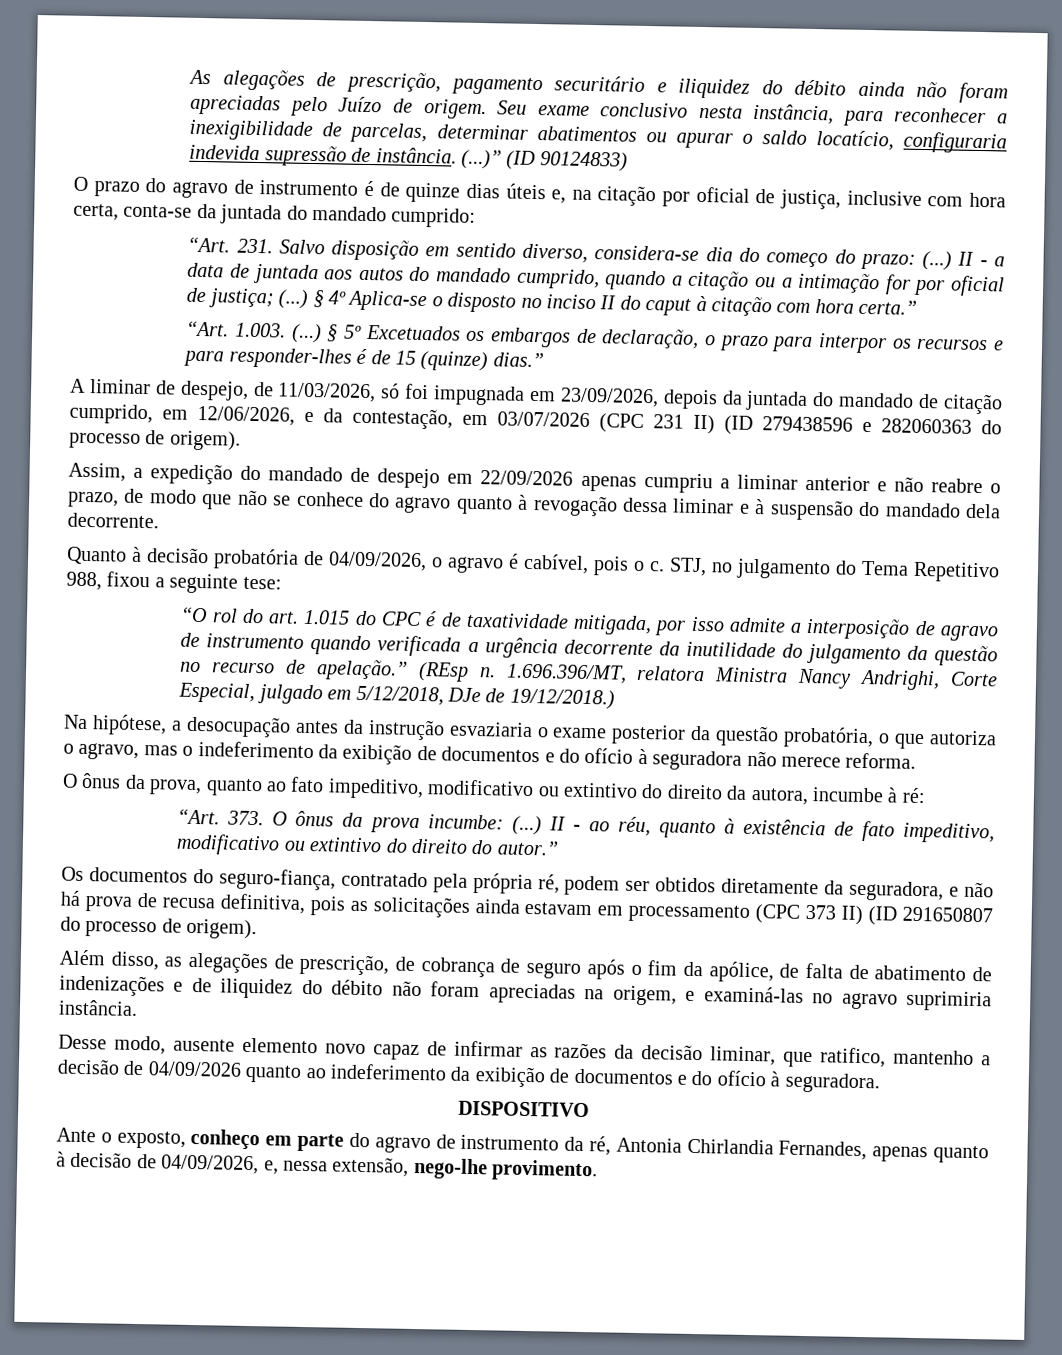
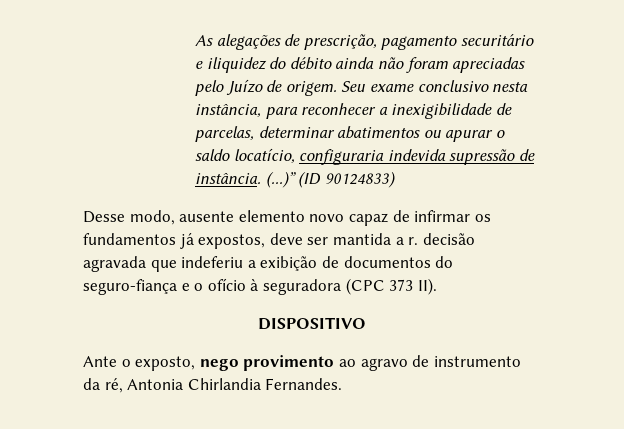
- O prazo do agravo de instrumento é de quinze dias úteis e, na citação por oficial de justiça, inclusive com hora certa, conta-se da juntada do mandado cumprido:
- “Art. 231. Salvo disposição em sentido diverso, considera-se dia do começo do prazo: (...) II - a data de juntada aos autos do mandado cumprido, quando a citação ou a intimação for por oficial de justiça; (...) § 4º Aplica-se o disposto no inciso II do caput à citação com hora certa.”
- “Art. 1.003. (...) § 5º Excetuados os embargos de declaração, o prazo para interpor os recursos e para responder-lhes é de 15 (quinze) dias.”
- A liminar de despejo, de 11/03/2026, só foi impugnada em 23/09/2026, depois da juntada do mandado de citação cumprido, em 12/06/2026, e da contestação, em 03/07/2026 (CPC 231 II) (ID 279438596 e 282060363 do processo de origem).
- Assim, a expedição do mandado de despejo em 22/09/2026 apenas cumpriu a liminar anterior e não reabre o prazo, de modo que não se conhece do agravo quanto à revogação dessa liminar e à suspensão do mandado dela decorrente.
- Quanto à decisão probatória de 04/09/2026, o agravo é cabível, pois o c. STJ, no julgamento do Tema Repetitivo 988, fixou a seguinte tese:
- “O rol do art. 1.015 do CPC é de taxatividade mitigada, por isso admite a interposição de agravo de instrumento quando verificada a urgência decorrente da inutilidade do julgamento da questão no recurso de apelação.” (REsp n. 1.696.396/MT, relatora Ministra Nancy Andrighi, Corte Especial, julgado em 5/12/2018, DJe de 19/12/2018.)
- Na hipótese, a desocupação antes da instrução esvaziaria o exame posterior da questão probatória, o que autoriza o agravo, mas o indeferimento da exibição de documentos e do ofício à seguradora não merece reforma.
- O ônus da prova, quanto ao fato impeditivo, modificativo ou extintivo do direito da autora, incumbe à ré:
- “Art. 373. O ônus da prova incumbe: (...) II - ao réu, quanto à existência de fato impeditivo, modificativo ou extintivo do direito do autor.”
- Os documentos do seguro-fiança, contratado pela própria ré, podem ser obtidos diretamente da seguradora, e não há prova de recusa definitiva, pois as solicitações ainda estavam em processamento (CPC 373 II) (ID 291650807 do processo de origem).
- Além disso, as alegações de prescrição, de cobrança de seguro após o fim da apólice, de falta de abatimento de indenizações e de iliquidez do débito não foram apreciadas na origem, e examiná-las no agravo suprimiria instância.
- Desse modo, ausente elemento novo capaz de infirmar as razões da decisão liminar, que ratifico, mantenho a decisão de 04/09/2026 quanto ao indeferimento da exibição de documentos e do ofício à seguradora.
+ Desse modo, ausente elemento novo capaz de infirmar os fundamentos já expostos, deve ser mantida a r. decisão agravada que indeferiu a exibição de documentos do seguro-fiança e o ofício à seguradora (CPC 373 II).
- Ante o exposto, conheço em parte do agravo de instrumento da ré, Antonia Chirlandia Fernandes, apenas quanto à decisão de 04/09/2026, e, nessa extensão, nego-lhe provimento.
+ Ante o exposto, nego provimento ao agravo de instrumento da ré, Antonia Chirlandia Fernandes.

